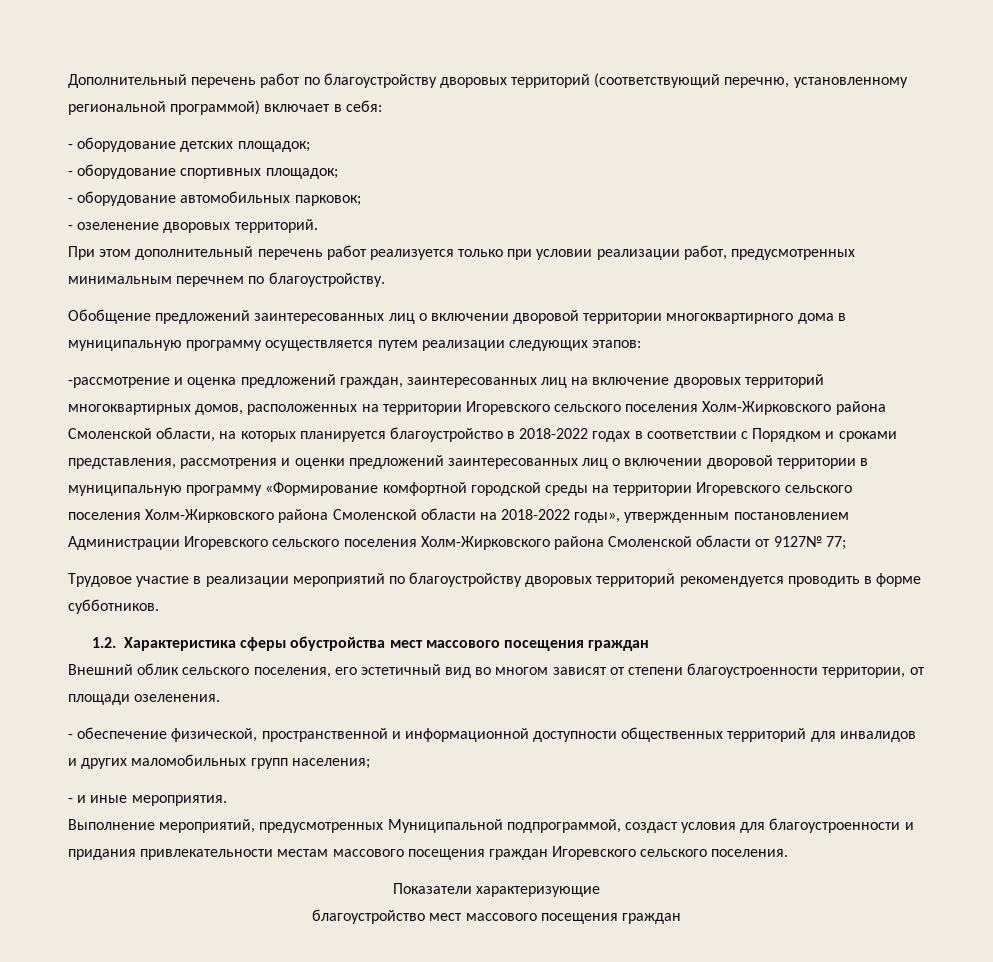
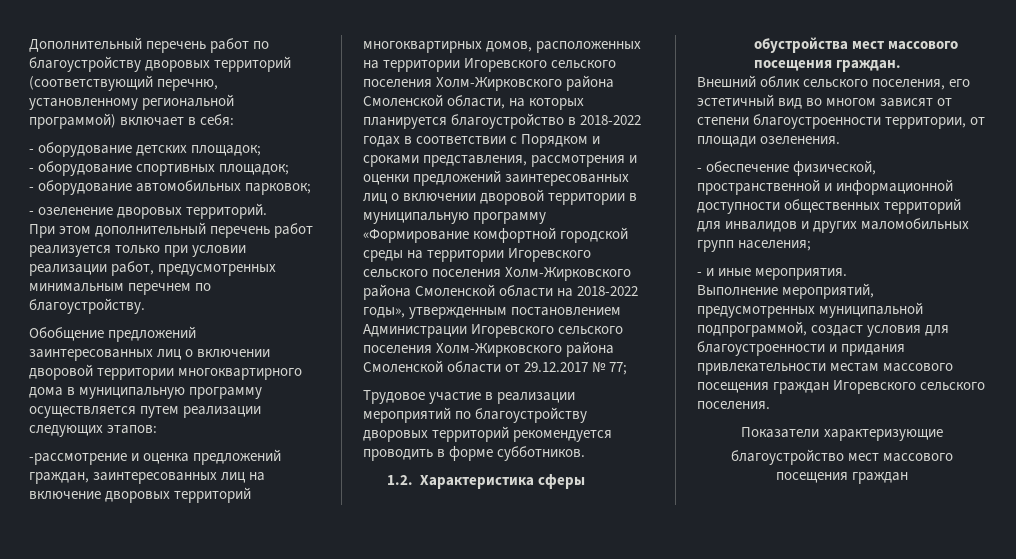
- -рассмотрение и оценка предложений граждан, заинтересованных лиц на включение дворовых территорий многоквартирных домов, расположенных на территории Игоревского сельского поселения Холм-Жирковского района Смоленской области, на которых планируется благоустройство в 2018-2022 годах в соответствии с Порядком и сроками представления, рассмотрения и оценки предложений заинтересованных лиц о включении дворовой территории в муниципальную программу «Формирование комфортной городской среды на территории Игоревского сельского поселения Холм-Жирковского района Смоленской области на 2018-2022 годы», утвержденным постановлением Администрации Игоревского сельского поселения Холм-Жирковского района Смоленской области от 9127№ 77;
+ -рассмотрение и оценка предложений граждан, заинтересованных лиц на включение дворовых территорий многоквартирных домов, расположенных на территории Игоревского сельского поселения Холм-Жирковского района Смоленской области, на которых планируется благоустройство в 2018-2022 годах в соответствии с Порядком и сроками представления, рассмотрения и оценки предложений заинтересованных лиц о включении дворовой территории в муниципальную программу «Формирование комфортной городской среды на территории Игоревского сельского поселения Холм-Жирковского района Смоленской области на 2018-2022 годы», утвержденным постановлением Администрации Игоревского сельского поселения Холм-Жирковского района Смоленской области от 29.12.2017 № 77;
- 1.2. Характеристика сферы обустройства мест массового посещения граждан
+ 1.2. Характеристика сферы обустройства мест массового посещения граждан.
- Выполнение мероприятий, предусмотренных Муниципальной подпрограммой, создаст условия для благоустроенности и придания привлекательности местам массового посещения граждан Игоревского сельского поселения.
+ Выполнение мероприятий, предусмотренных муниципальной подпрограммой, создаст условия для благоустроенности и придания привлекательности местам массового посещения граждан Игоревского сельского поселения.

